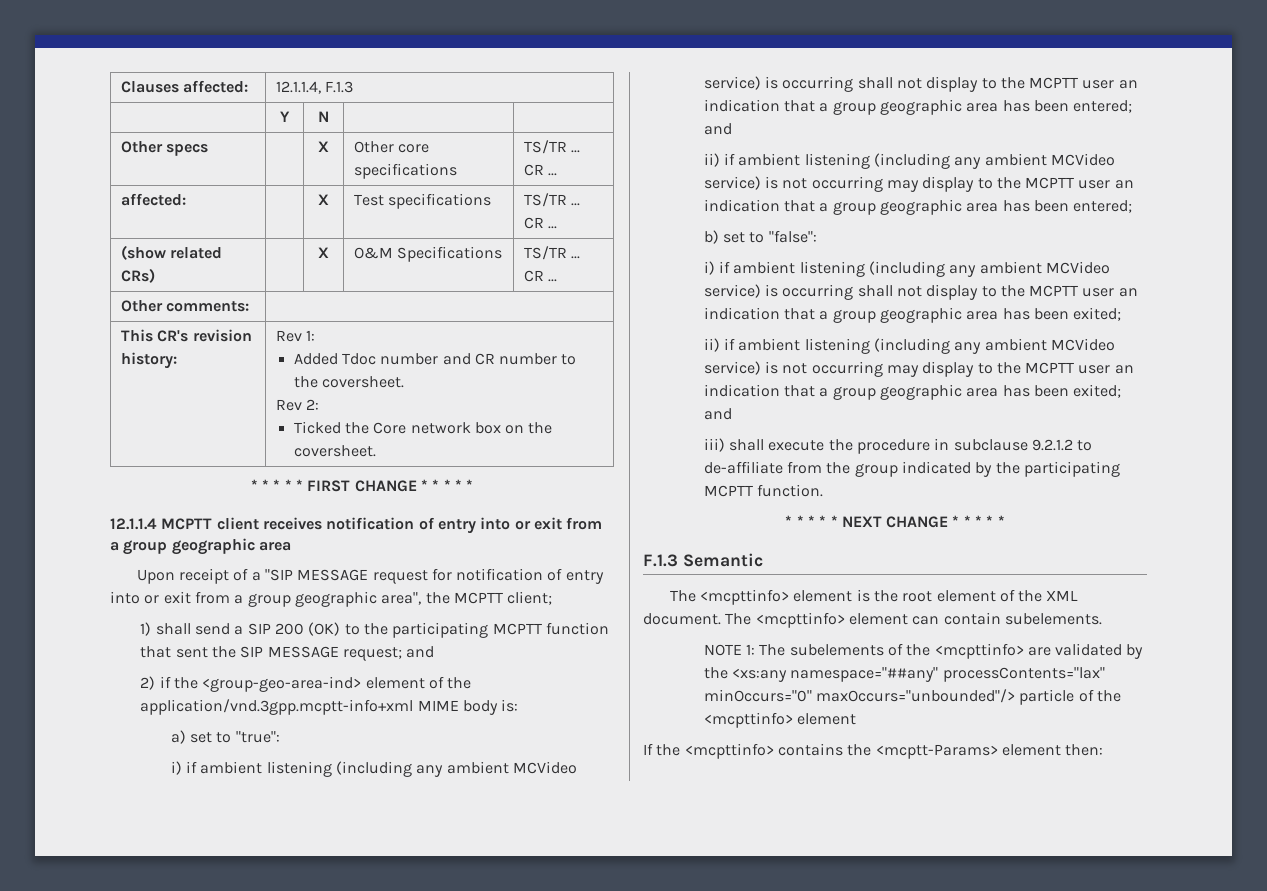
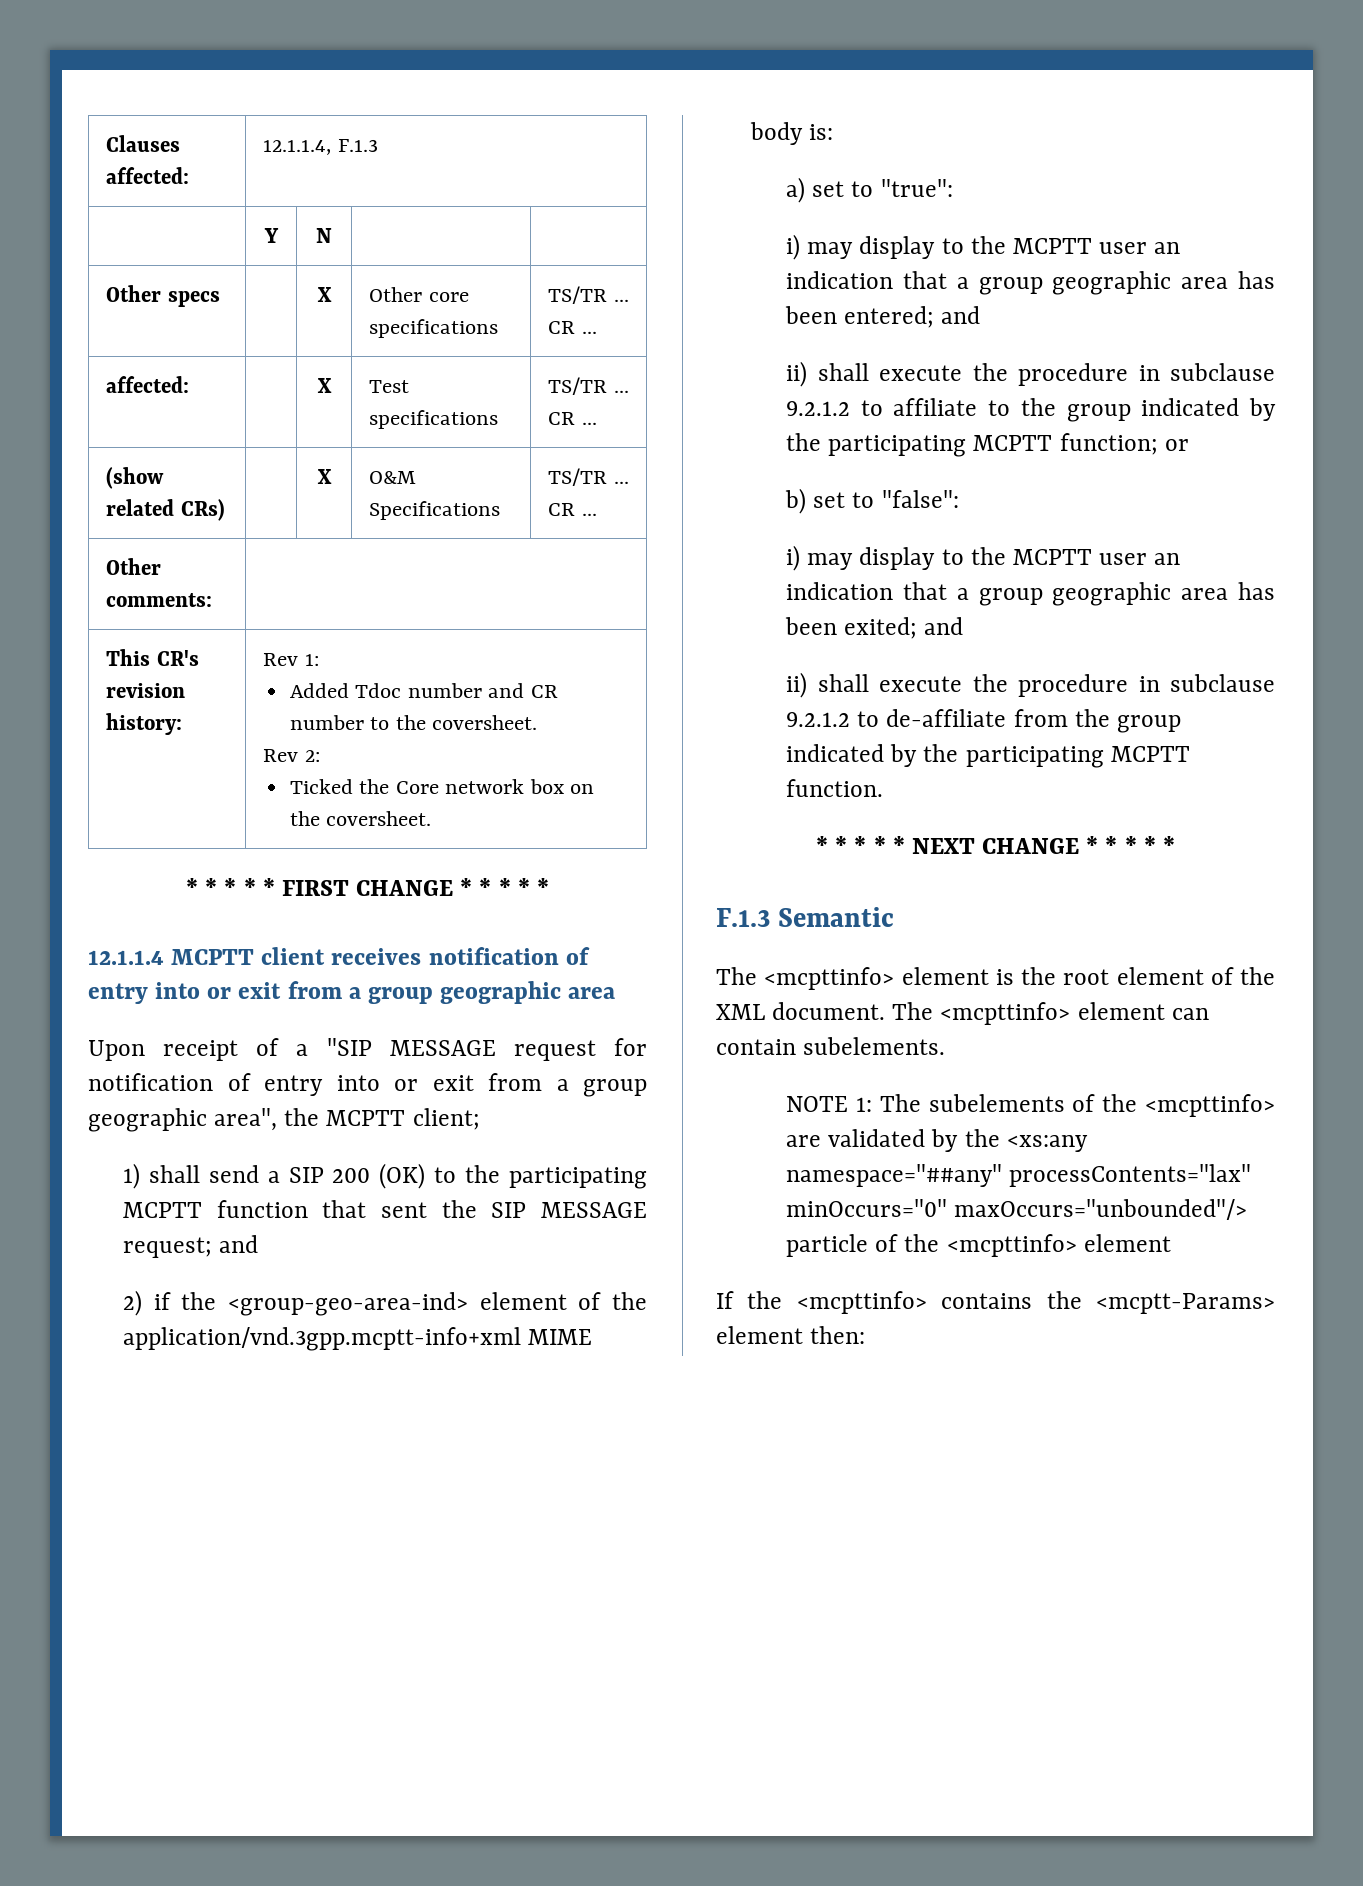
- i) if ambient listening (including any ambient MCVideo service) is occurring shall not display to the MCPTT user an indication that a group geographic area has been entered; and
+ i) may display to the MCPTT user an indication that a group geographic area has been entered; and
- ii) if ambient listening (including any ambient MCVideo service) is not occurring may display to the MCPTT user an indication that a group geographic area has been entered;
+ ii) shall execute the procedure in subclause 9.2.1.2 to affiliate to the group indicated by the participating MCPTT function; or
- i) if ambient listening (including any ambient MCVideo service) is occurring shall not display to the MCPTT user an indication that a group geographic area has been exited;
- ii) if ambient listening (including any ambient MCVideo service) is not occurring may display to the MCPTT user an indication that a group geographic area has been exited; and
+ i) may display to the MCPTT user an indication that a group geographic area has been exited; and
- iii) shall execute the procedure in subclause 9.2.1.2 to de-affiliate from the group indicated by the participating MCPTT function.
+ ii) shall execute the procedure in subclause 9.2.1.2 to de-affiliate from the group indicated by the participating MCPTT function.

